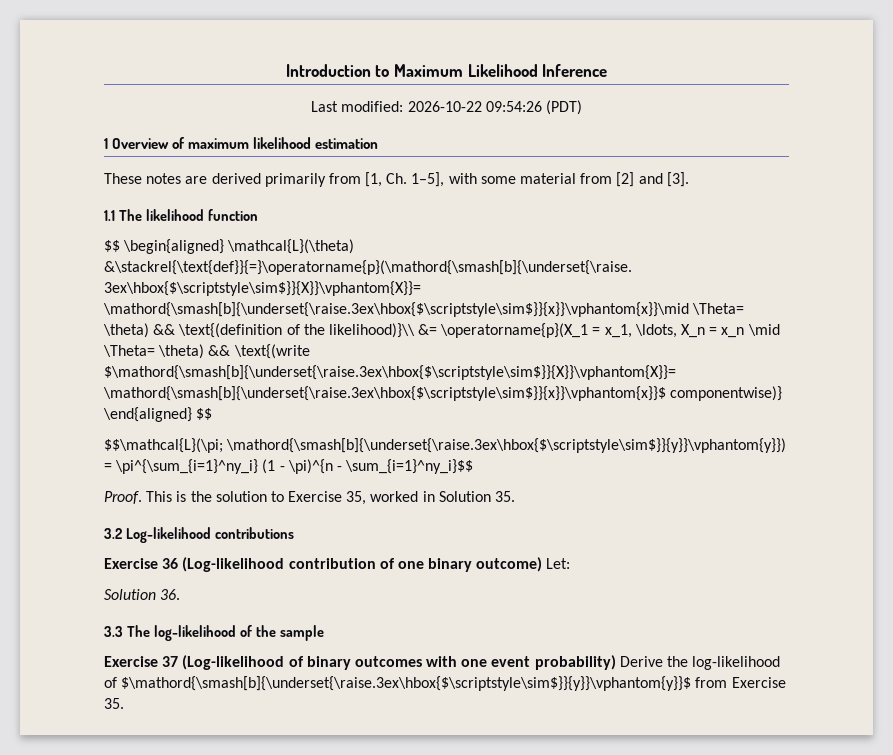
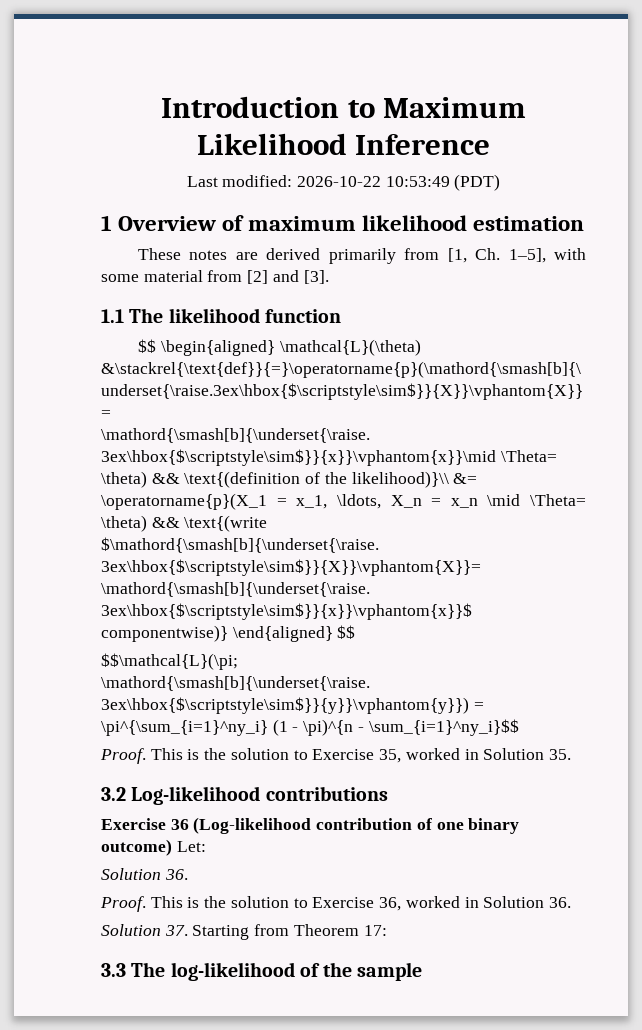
- Last modified: 2026-10-22 09:54:26 (PDT)
+ Last modified: 2026-10-22 10:53:49 (PDT)
+ Proof. This is the solution to Exercise 36, worked in Solution 36.
+ Solution 37. Starting from Theorem 17:
- Exercise 37 (Log-likelihood of binary outcomes with one event probability) Derive the log-likelihood of $\mathord{\smash[b]{\underset{\raise.3ex\hbox{$\scriptstyle\sim$}}{y}}\vphantom{y}}$ from Exercise 35.

